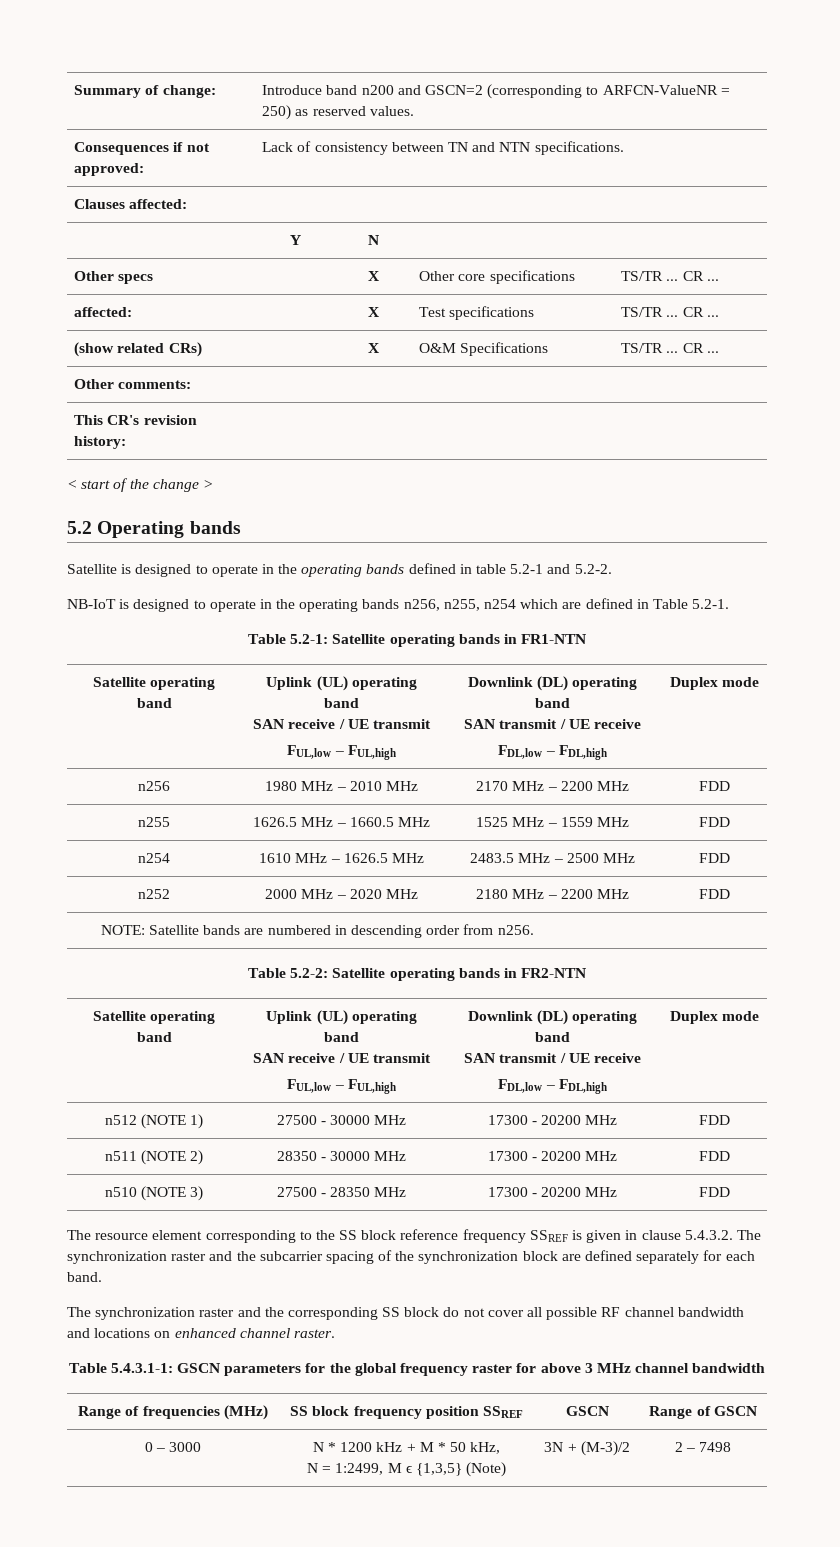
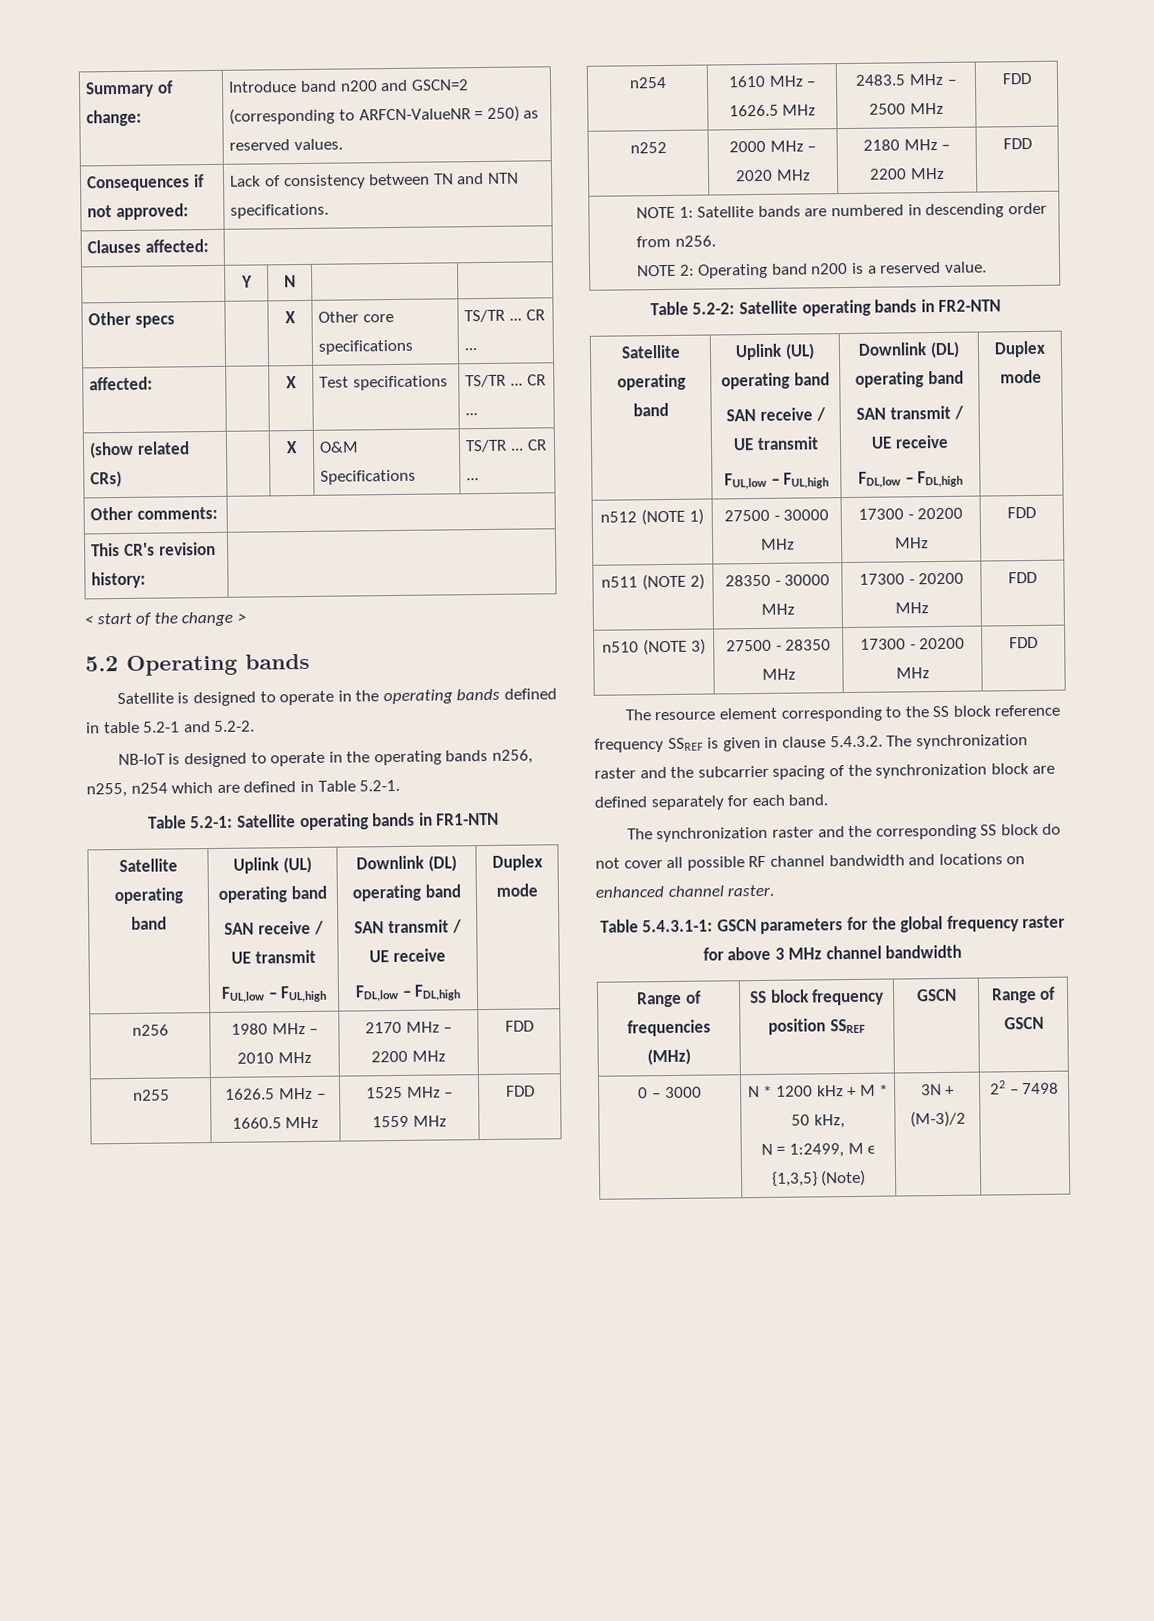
- NOTE: Satellite bands are numbered in descending order from n256.
+ NOTE 1: Satellite bands are numbered in descending order from n256.
+ NOTE 2: Operating band n200 is a reserved value.
  0 – 3000 | N * 1200 kHz + M * 50 kHz,
- N = 1:2499, M ϵ {1,3,5} (Note) | 3N + (M-3)/2 | 2 – 7498
+ N = 1:2499, M ϵ {1,3,5} (Note) | 3N + (M-3)/2 | 22 – 7498

